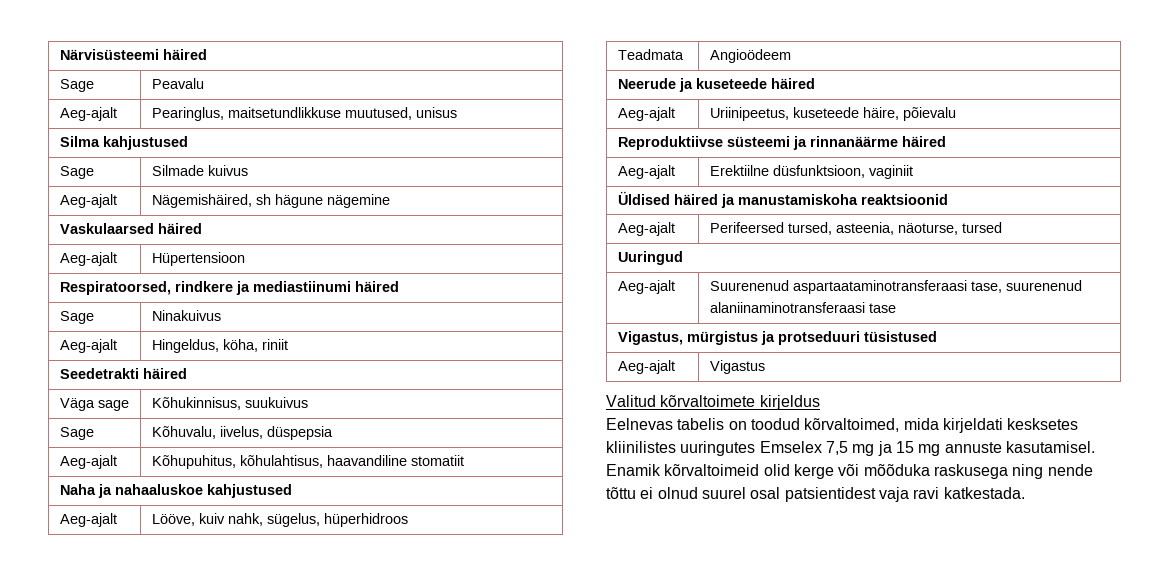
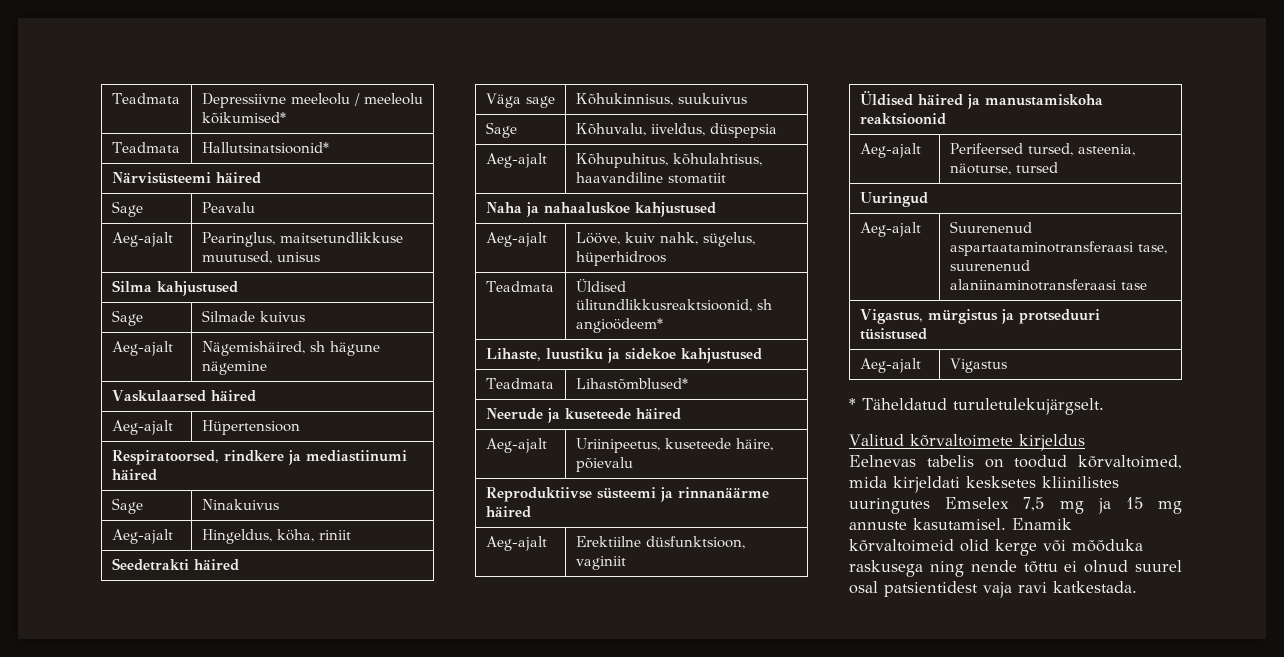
+ Teadmata | Depressiivne meeleolu / meeleolu kõikumised*
+ Teadmata | Hallutsinatsioonid*
- Sage | Kõhuvalu, iivelus, düspepsia
+ Sage | Kõhuvalu, iiveldus, düspepsia
- Teadmata | Angioödeem
+ Teadmata | Üldised ülitundlikkusreaktsioonid, sh angioödeem*
+ Lihaste, luustiku ja sidekoe kahjustused
+ Teadmata | Lihastõmblused*
+ * Täheldatud turuletulekujärgselt.

